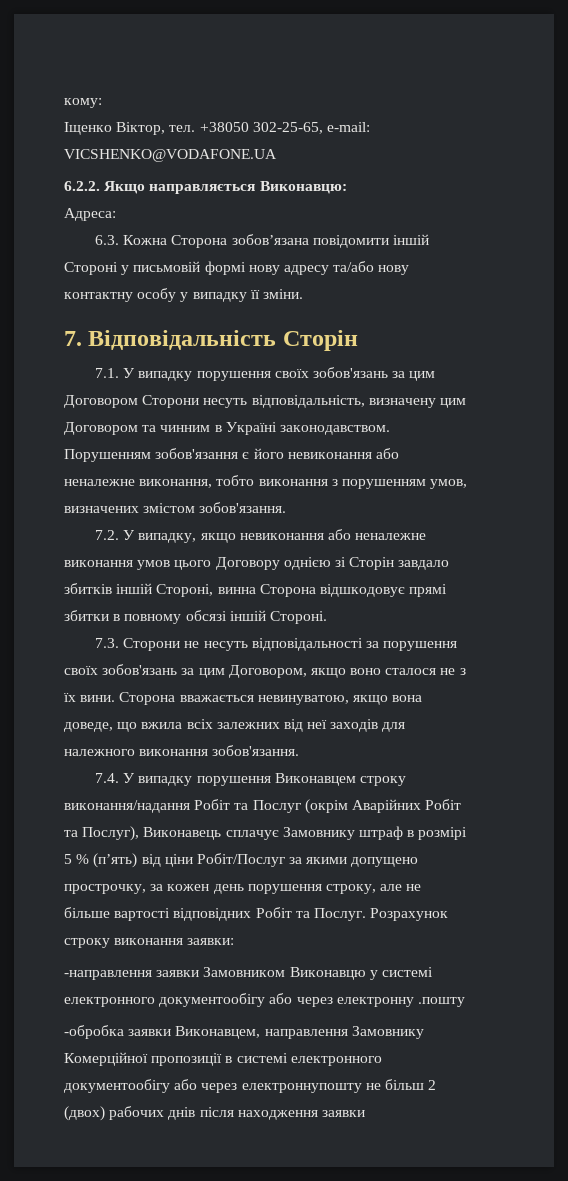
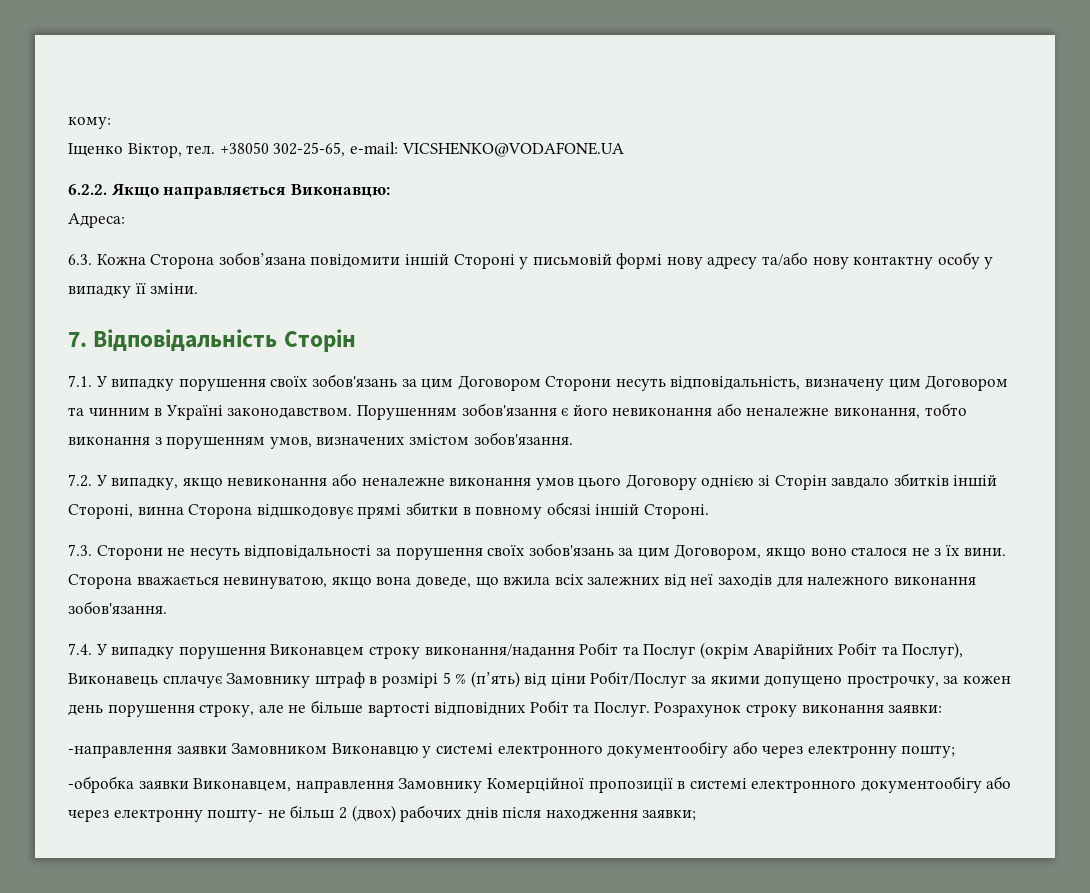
- -направлення заявки Замовником Виконавцю у системі електронного документообігу або через електронну .пошту
+ -направлення заявки Замовником Виконавцю у системі електронного документообігу або через електронну пошту;
- -обробка заявки Виконавцем, направлення Замовнику Комерційної пропозиції в системі електронного документообігу або через електроннупошту не більш 2 (двох) рабочих днів після находження заявки
+ -обробка заявки Виконавцем, направлення Замовнику Комерційної пропозиції в системі електронного документообігу або через електронну пошту- не більш 2 (двох) рабочих днів після находження заявки;

